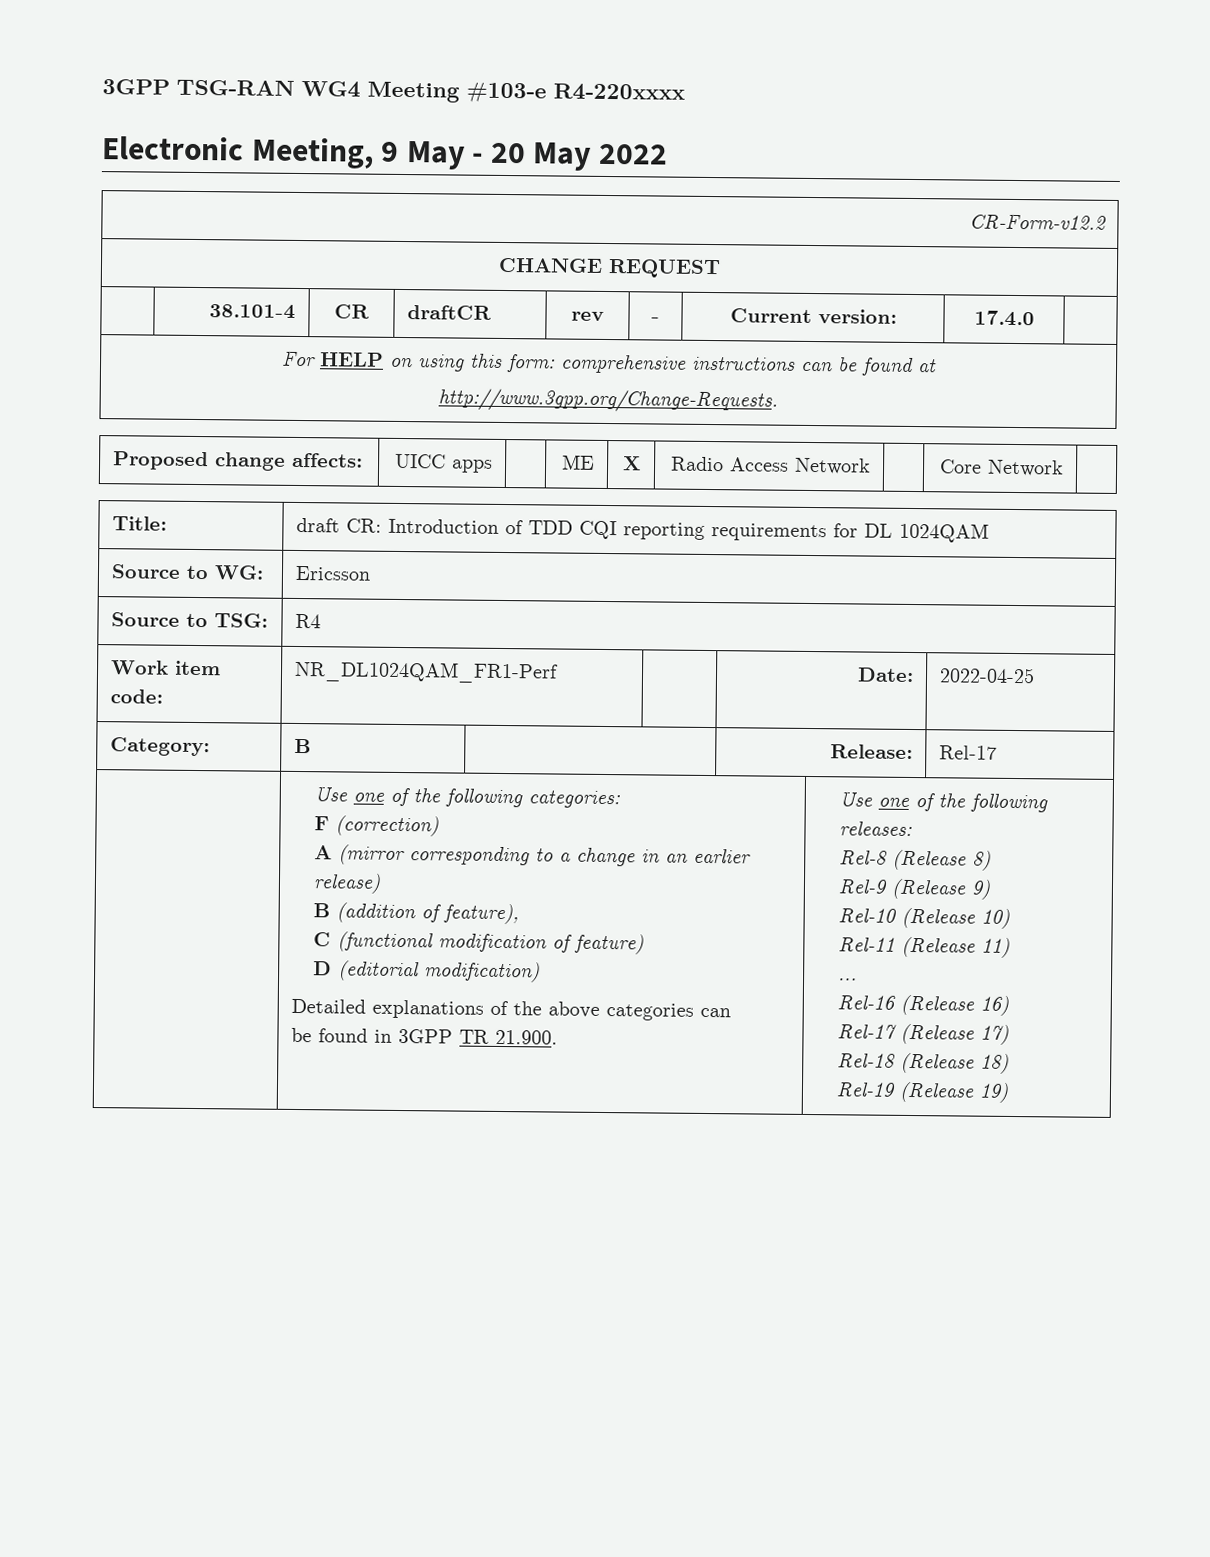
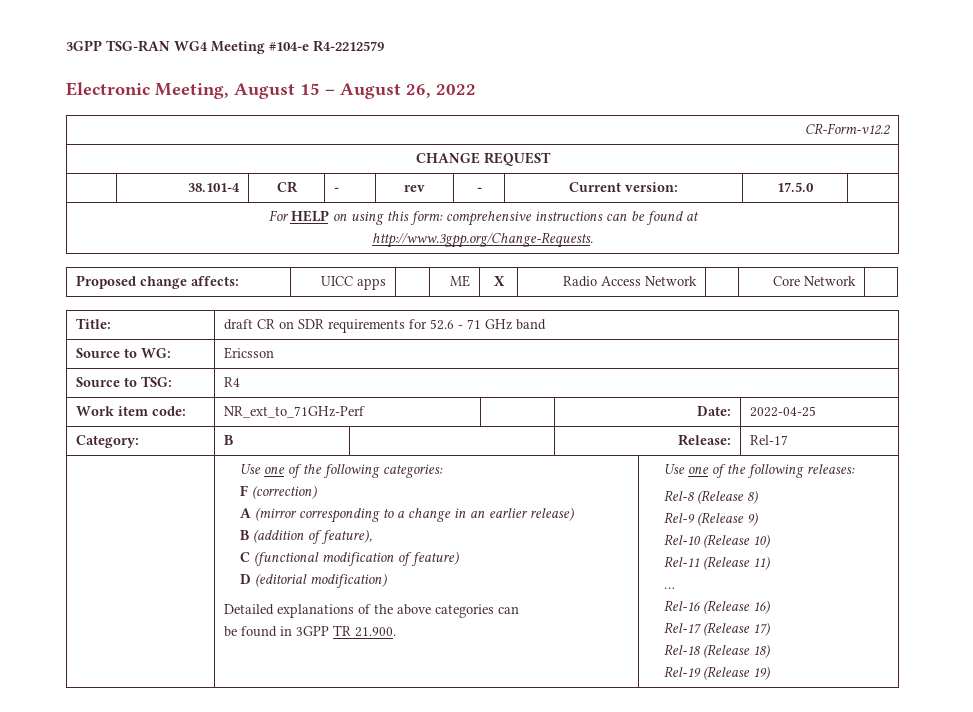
- 3GPP TSG-RAN WG4 Meeting #103-e R4-220xxxx
+ 3GPP TSG-RAN WG4 Meeting #104-e R4-2212579
- Electronic Meeting, 9 May - 20 May 2022
+ Electronic Meeting, August 15 – August 26, 2022
- | 38.101-4 | CR | draftCR | rev | - | Current version: | 17.4.0 |
+ | 38.101-4 | CR | - | rev | - | Current version: | 17.5.0 |
- Title: | draft CR: Introduction of TDD CQI reporting requirements for DL 1024QAM
+ Title: | draft CR on SDR requirements for 52.6 - 71 GHz band
- Work item code: | NR_DL1024QAM_FR1-Perf | | Date: | 2022-04-25
+ Work item code: | NR_ext_to_71GHz-Perf | | Date: | 2022-04-25

